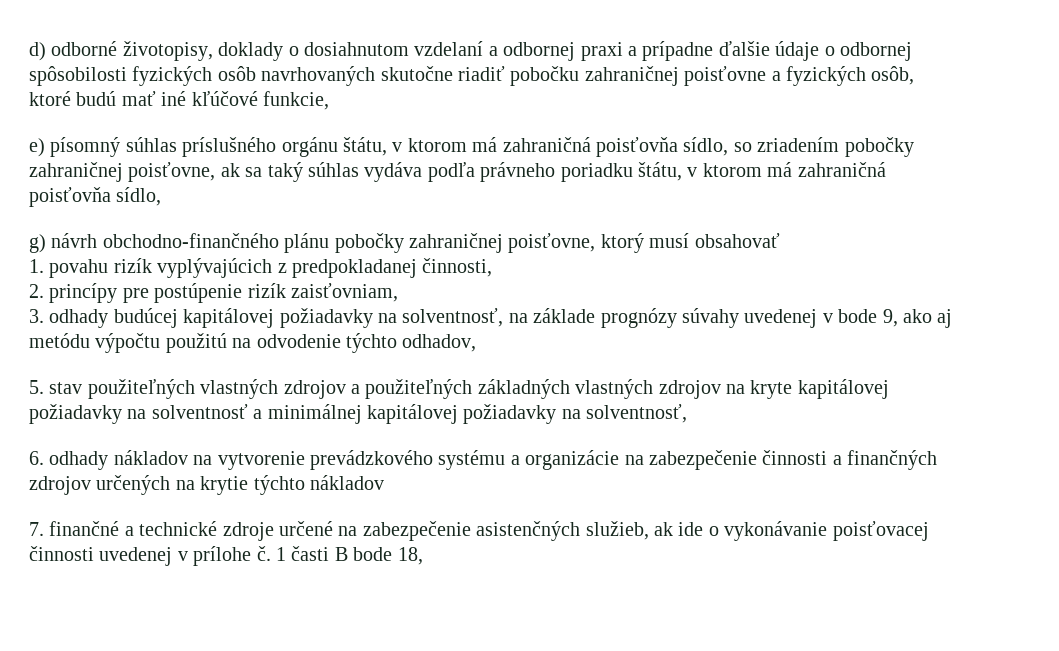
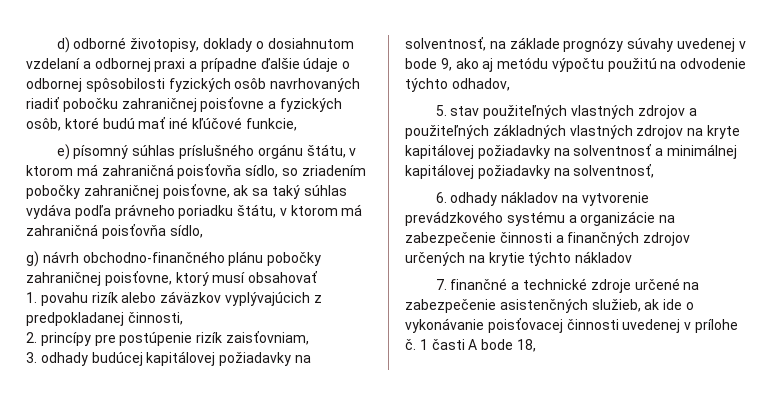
- d) odborné životopisy, doklady o dosiahnutom vzdelaní a odbornej praxi a prípadne ďalšie údaje o odbornej spôsobilosti fyzických osôb navrhovaných skutočne riadiť pobočku zahraničnej poisťovne a fyzických osôb, ktoré budú mať iné kľúčové funkcie,
+ d) odborné životopisy, doklady o dosiahnutom vzdelaní a odbornej praxi a prípadne ďalšie údaje o odbornej spôsobilosti fyzických osôb navrhovaných riadiť pobočku zahraničnej poisťovne a fyzických osôb, ktoré budú mať iné kľúčové funkcie,
- 1. povahu rizík vyplývajúcich z predpokladanej činnosti,
+ 1. povahu rizík alebo záväzkov vyplývajúcich z predpokladanej činnosti,
- 1 časti B bode 18,
+ 1 časti A bode 18,

